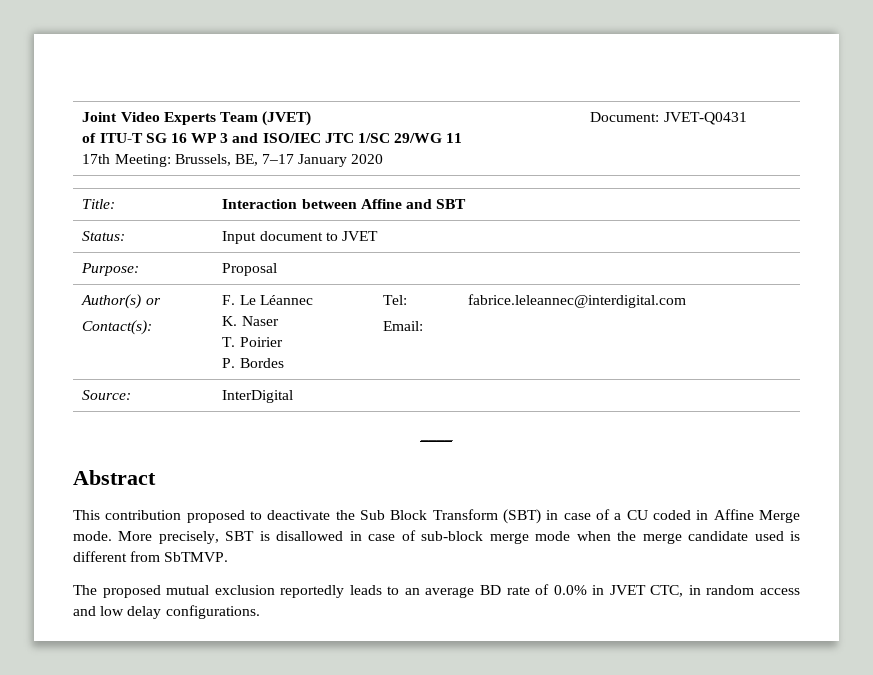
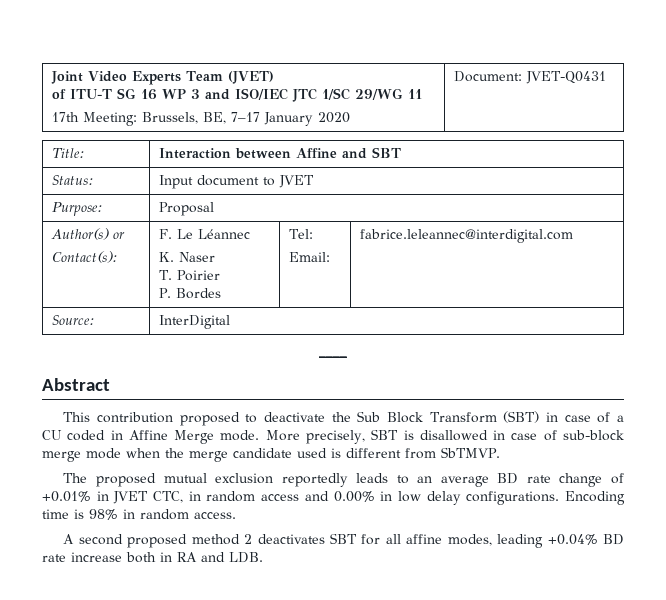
- The proposed mutual exclusion reportedly leads to an average BD rate of 0.0% in JVET CTC, in random access and low delay configurations.
+ The proposed mutual exclusion reportedly leads to an average BD rate change of +0.01% in JVET CTC, in random access and 0.00% in low delay configurations.
+ Encoding time is 98% in random access.
+ A second proposed method 2 deactivates SBT for all affine modes, leading +0.04% BD rate increase both in RA and LDB.

